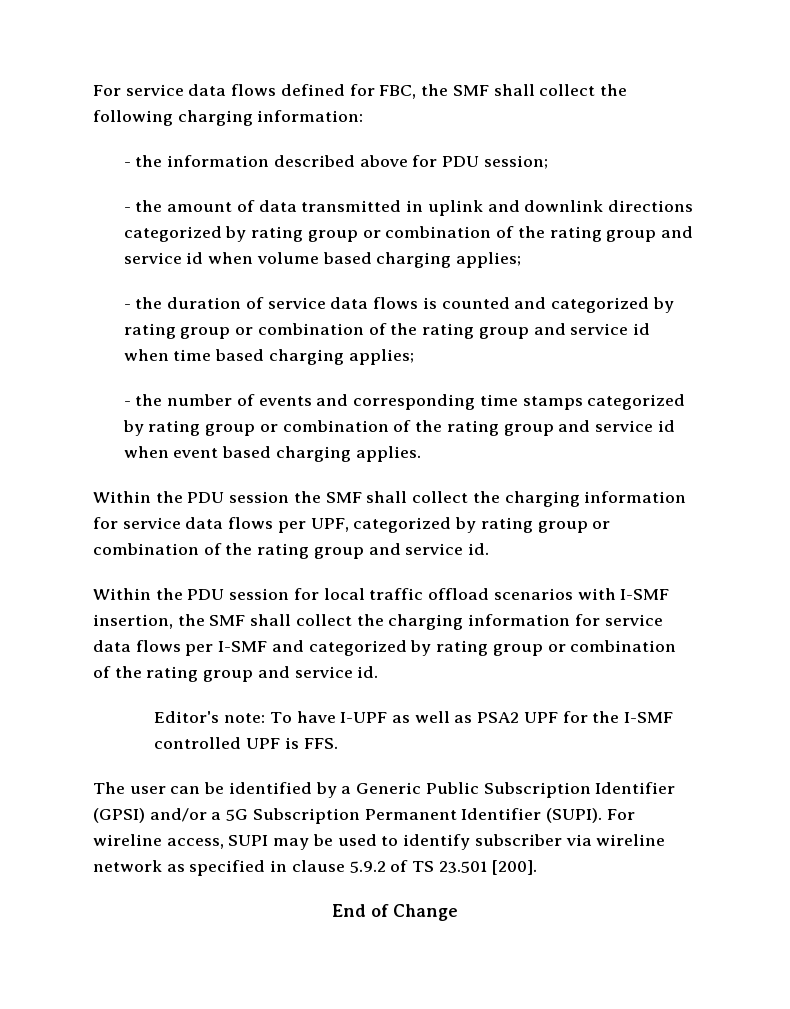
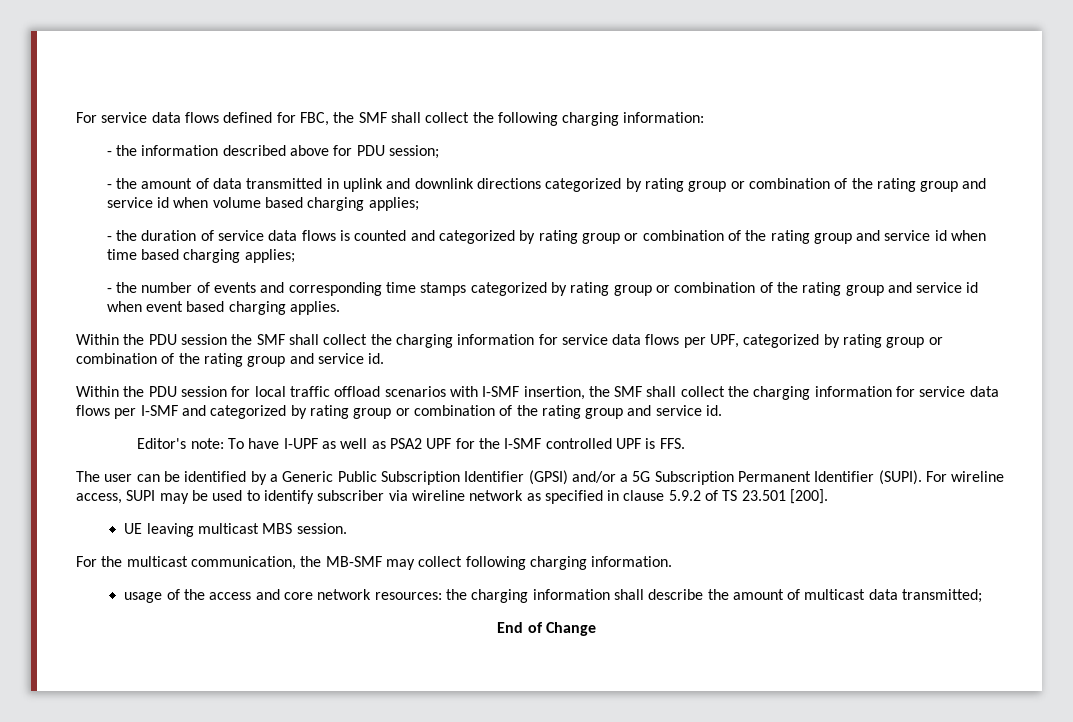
+ UE leaving multicast MBS session.
+ For the multicast communication, the MB-SMF may collect following charging information.
+ usage of the access and core network resources: the charging information shall describe the amount of multicast data transmitted;

